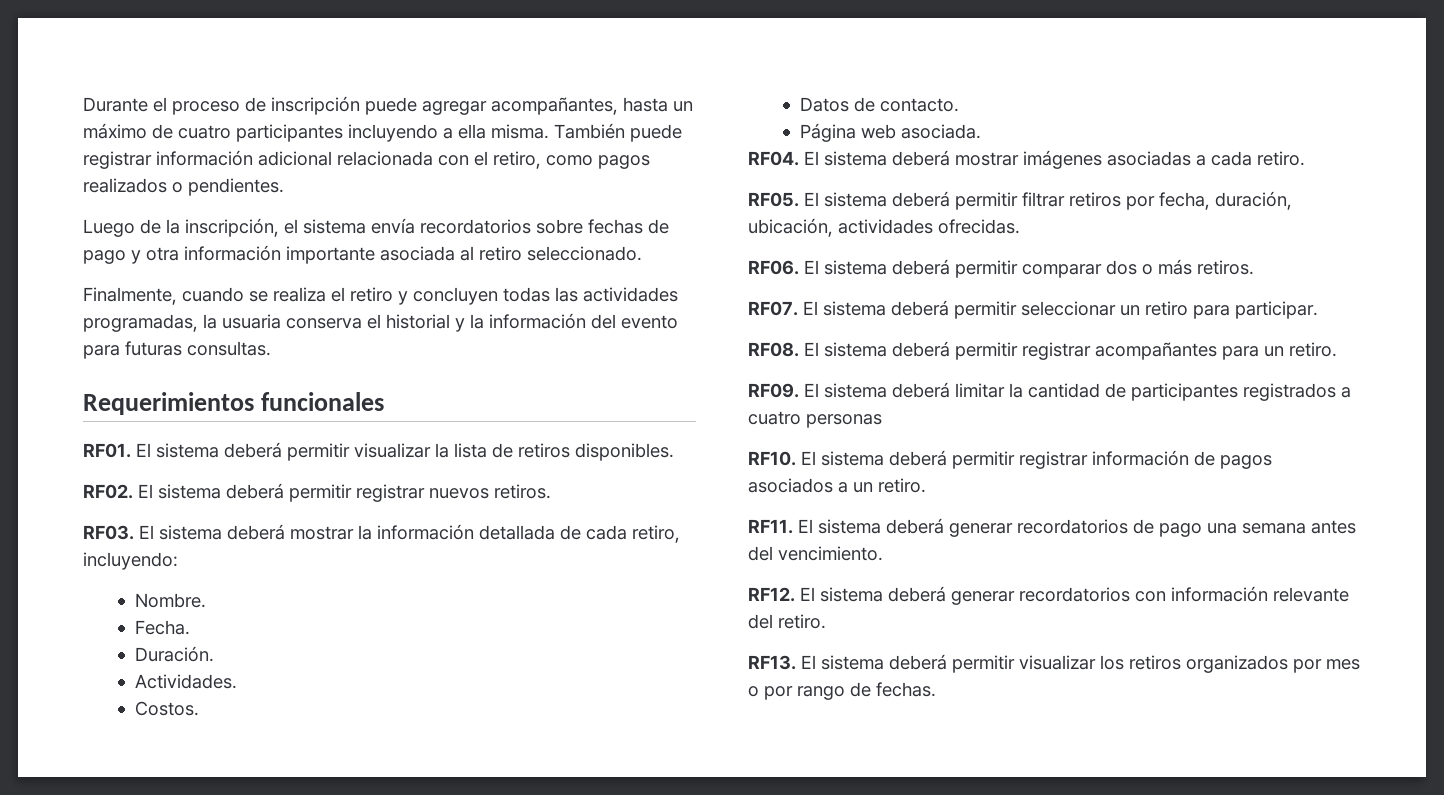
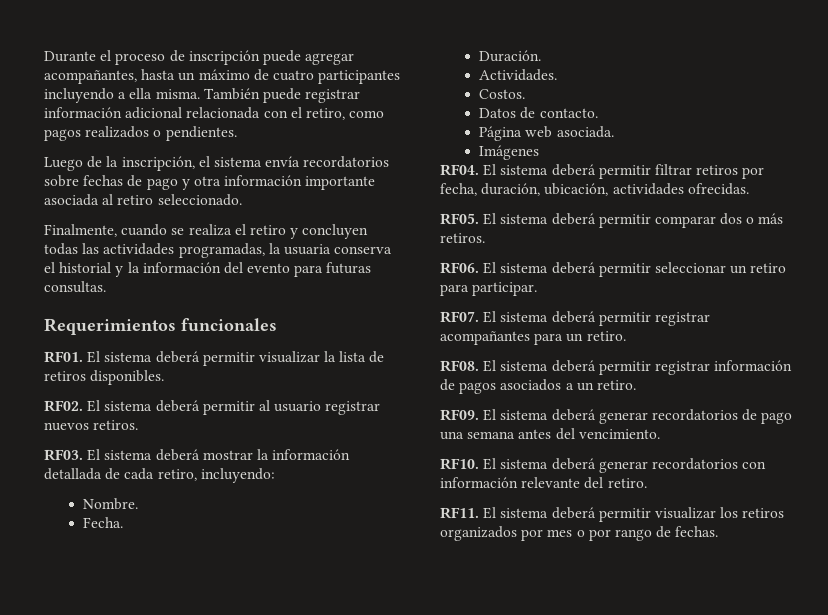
- El sistema deberá permitir registrar nuevos retiros.
+ El sistema deberá permitir al usuario registrar nuevos retiros.
+ Imágenes
- El sistema deberá mostrar imágenes asociadas a cada retiro.
- RF05. El sistema deberá permitir filtrar retiros por fecha, duración, ubicación, actividades ofrecidas.
+ El sistema deberá permitir filtrar retiros por fecha, duración, ubicación, actividades ofrecidas.
- RF06.
+ RF05.
- RF07.
+ RF06.
- RF08.
+ RF07.
- RF09. El sistema deberá limitar la cantidad de participantes registrados a cuatro personas
- RF10.
+ RF08.
- RF11.
+ RF09.
- RF12.
+ RF10.
- RF13.
+ RF11.

